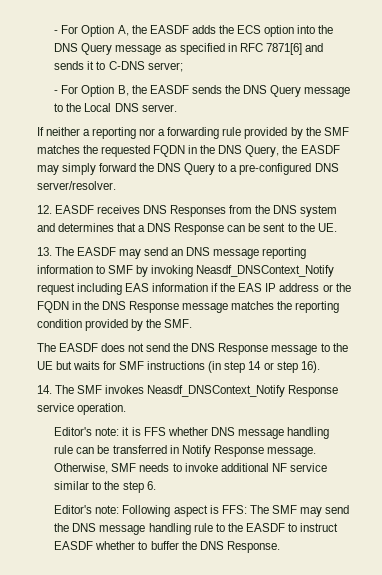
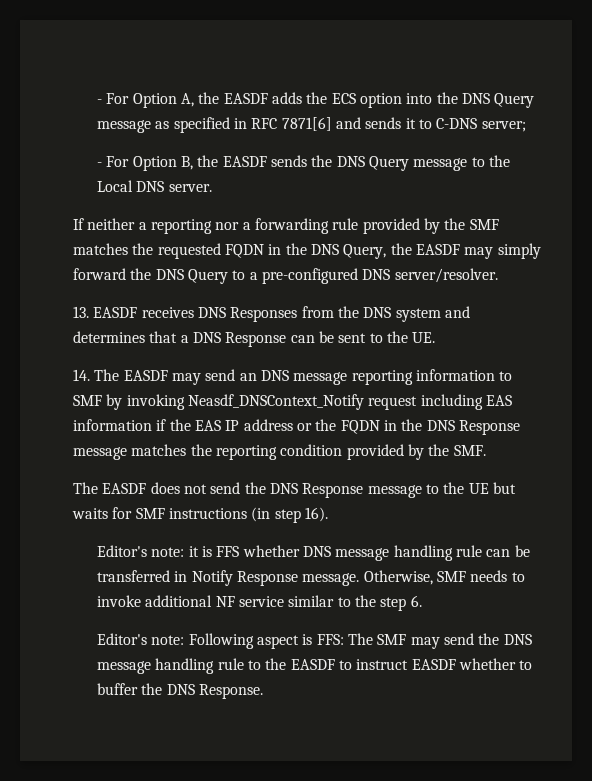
- 12. EASDF receives DNS Responses from the DNS system and determines that a DNS Response can be sent to the UE.
+ 13. EASDF receives DNS Responses from the DNS system and determines that a DNS Response can be sent to the UE.
- 13. The EASDF may send an DNS message reporting information to SMF by invoking Neasdf_DNSContext_Notify request including EAS information if the EAS IP address or the FQDN in the DNS Response message matches the reporting condition provided by the SMF.
+ 14. The EASDF may send an DNS message reporting information to SMF by invoking Neasdf_DNSContext_Notify request including EAS information if the EAS IP address or the FQDN in the DNS Response message matches the reporting condition provided by the SMF.
- The EASDF does not send the DNS Response message to the UE but waits for SMF instructions (in step 14 or step 16).
- 14. The SMF invokes Neasdf_DNSContext_Notify Response service operation.
+ The EASDF does not send the DNS Response message to the UE but waits for SMF instructions (in step 16).

